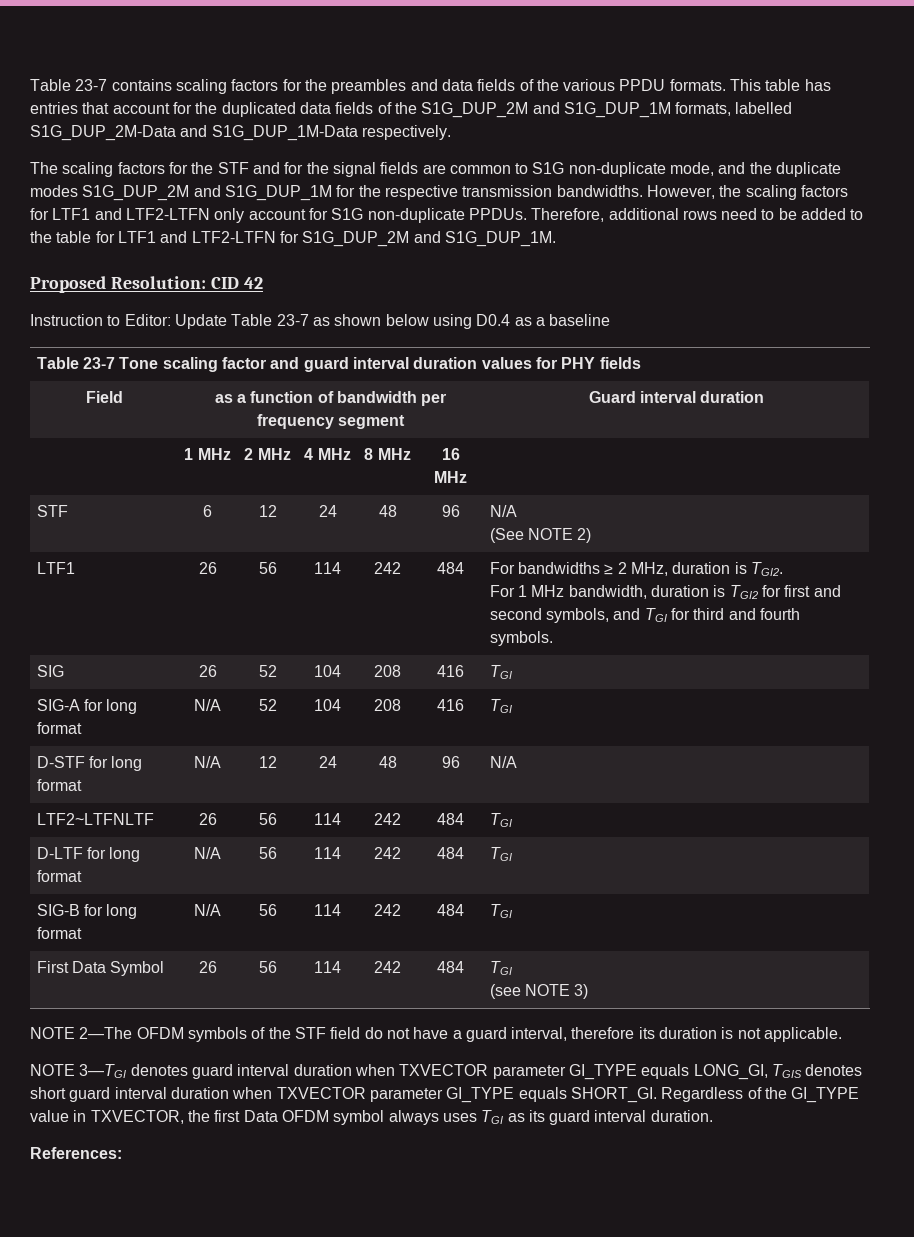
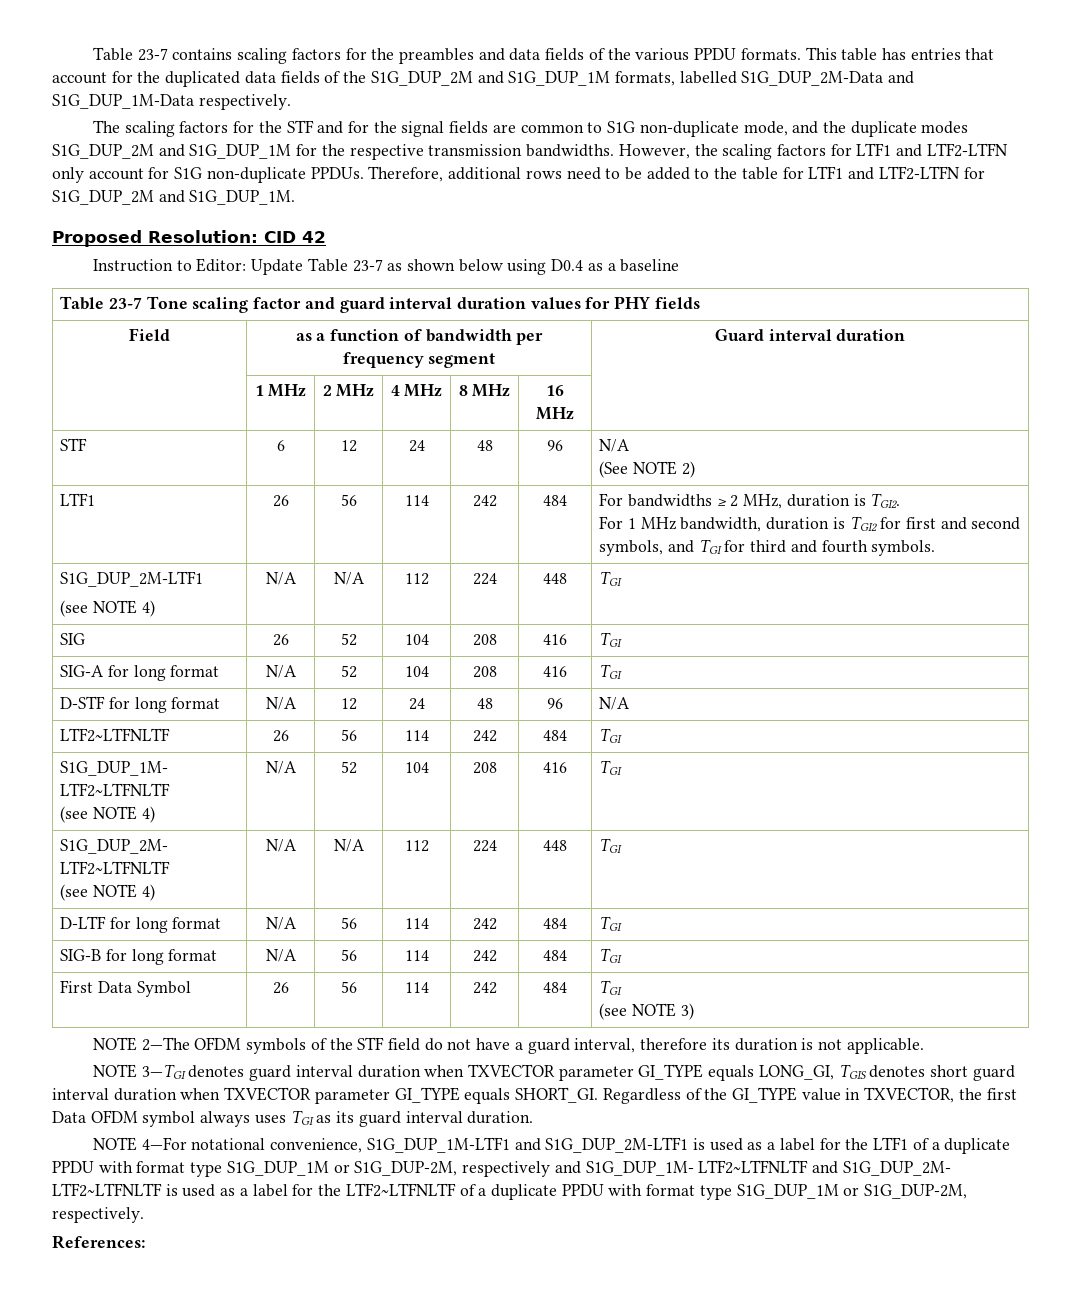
  LTF1 | 26 | 56 | 114 | 242 | 484 | For bandwidths ≥ 2 MHz, duration is TGI2.
  For 1 MHz bandwidth, duration is TGI2 for first and second symbols, and TGI for third and fourth symbols.
+ S1G_DUP_2M-LTF1
+ (see NOTE 4) | N/A | N/A | 112 | 224 | 448 | TGI
  LTF2~LTFNLTF | 26 | 56 | 114 | 242 | 484 | TGI
+ S1G_DUP_1M- LTF2~LTFNLTF
+ (see NOTE 4) | N/A | 52 | 104 | 208 | 416 | TGI
+ S1G_DUP_2M- LTF2~LTFNLTF
+ (see NOTE 4) | N/A | N/A | 112 | 224 | 448 | TGI
+ NOTE 4—For notational convenience, S1G_DUP_1M-LTF1 and S1G_DUP_2M-LTF1 is used as a label for the LTF1 of a duplicate PPDU with format type S1G_DUP_1M or S1G_DUP-2M, respectively and S1G_DUP_1M- LTF2~LTFNLTF and S1G_DUP_2M- LTF2~LTFNLTF is used as a label for the LTF2~LTFNLTF of a duplicate PPDU with format type S1G_DUP_1M or S1G_DUP-2M, respectively.

